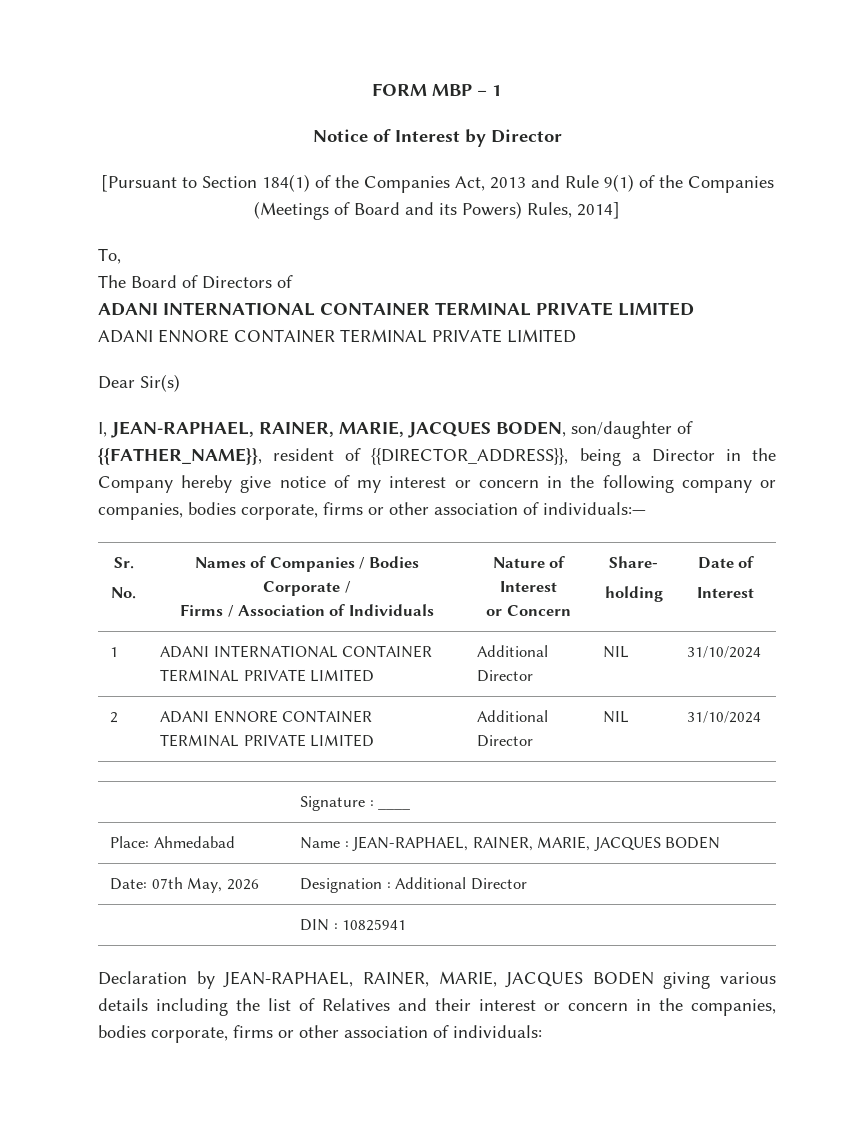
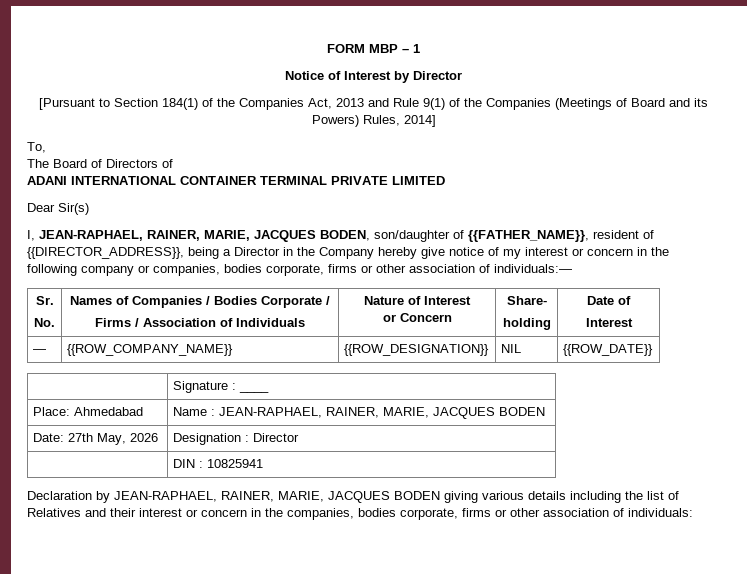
  The Board of Directors of
  ADANI INTERNATIONAL CONTAINER TERMINAL PRIVATE LIMITED
- ADANI ENNORE CONTAINER TERMINAL PRIVATE LIMITED
- 1 | ADANI INTERNATIONAL CONTAINER TERMINAL PRIVATE LIMITED | Additional Director | NIL | 31/10/2024
- 2 | ADANI ENNORE CONTAINER TERMINAL PRIVATE LIMITED | Additional Director | NIL | 31/10/2024
+ — | {{ROW_COMPANY_NAME}} | {{ROW_DESIGNATION}} | NIL | {{ROW_DATE}}
- Date: 07th May, 2026 | Designation : Additional Director
+ Date: 27th May, 2026 | Designation : Director

